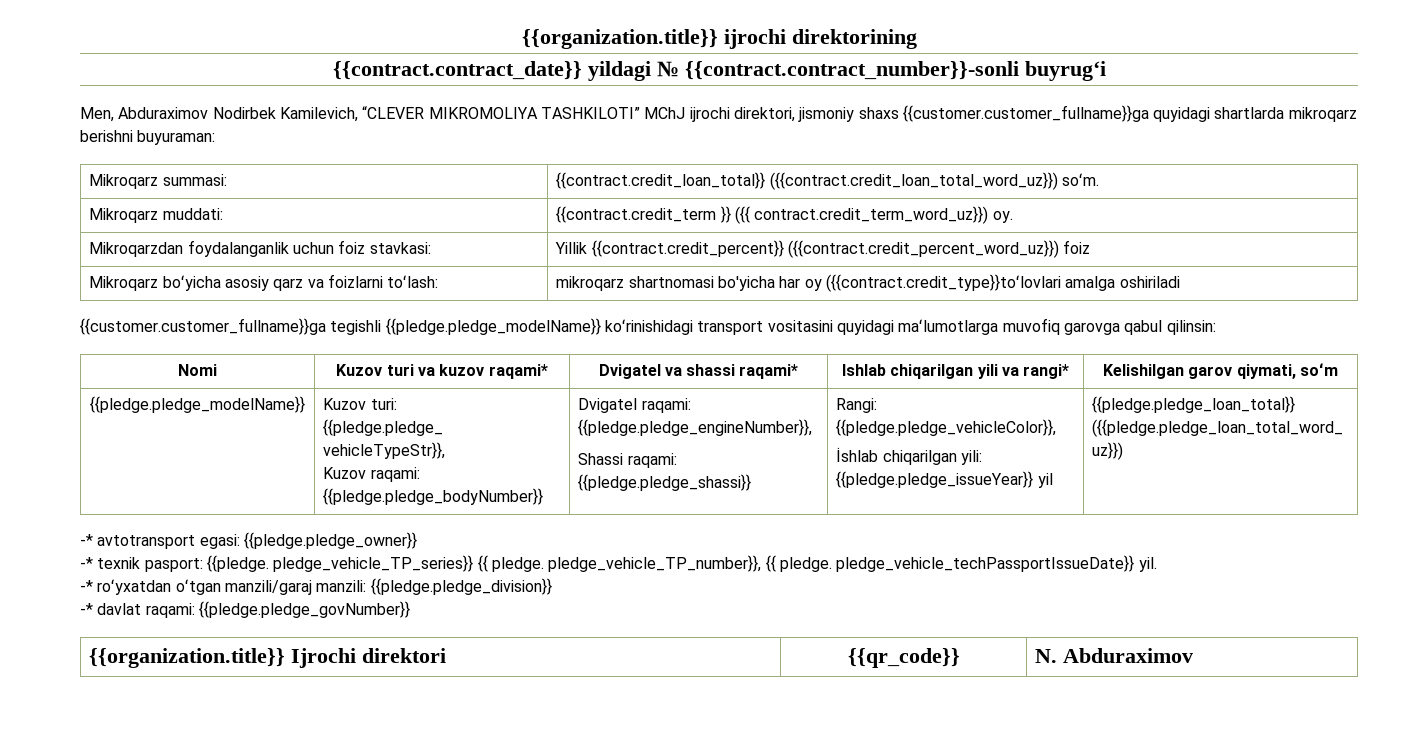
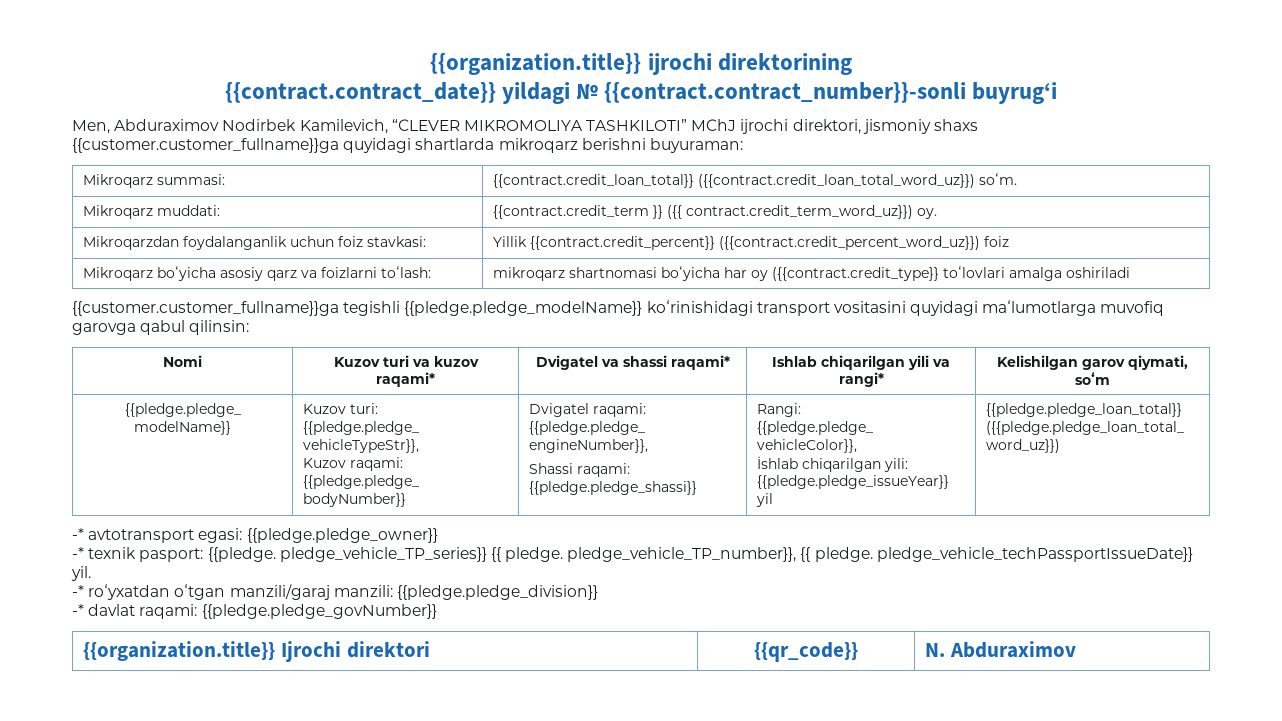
- Mikroqarz boʻyicha asosiy qarz va foizlarni toʻlash: | mikroqarz shartnomasi bo'yicha har oy ({{contract.credit_type}}toʻlovlari amalga oshiriladi
+ Mikroqarz boʻyicha asosiy qarz va foizlarni toʻlash: | mikroqarz shartnomasi boʻyicha har oy ({{contract.credit_type}} toʻlovlari amalga oshiriladi

